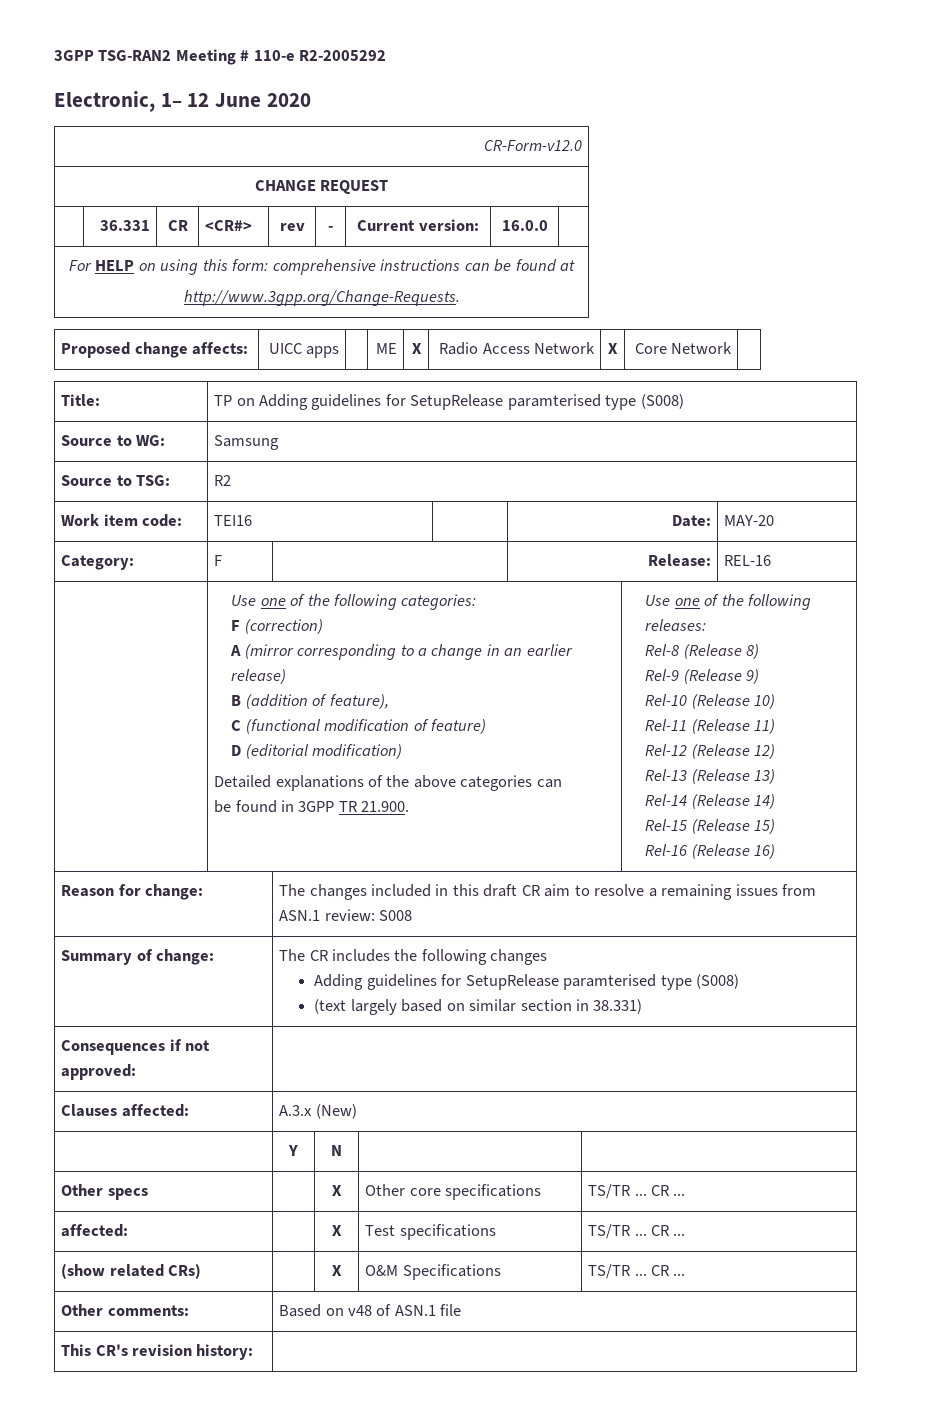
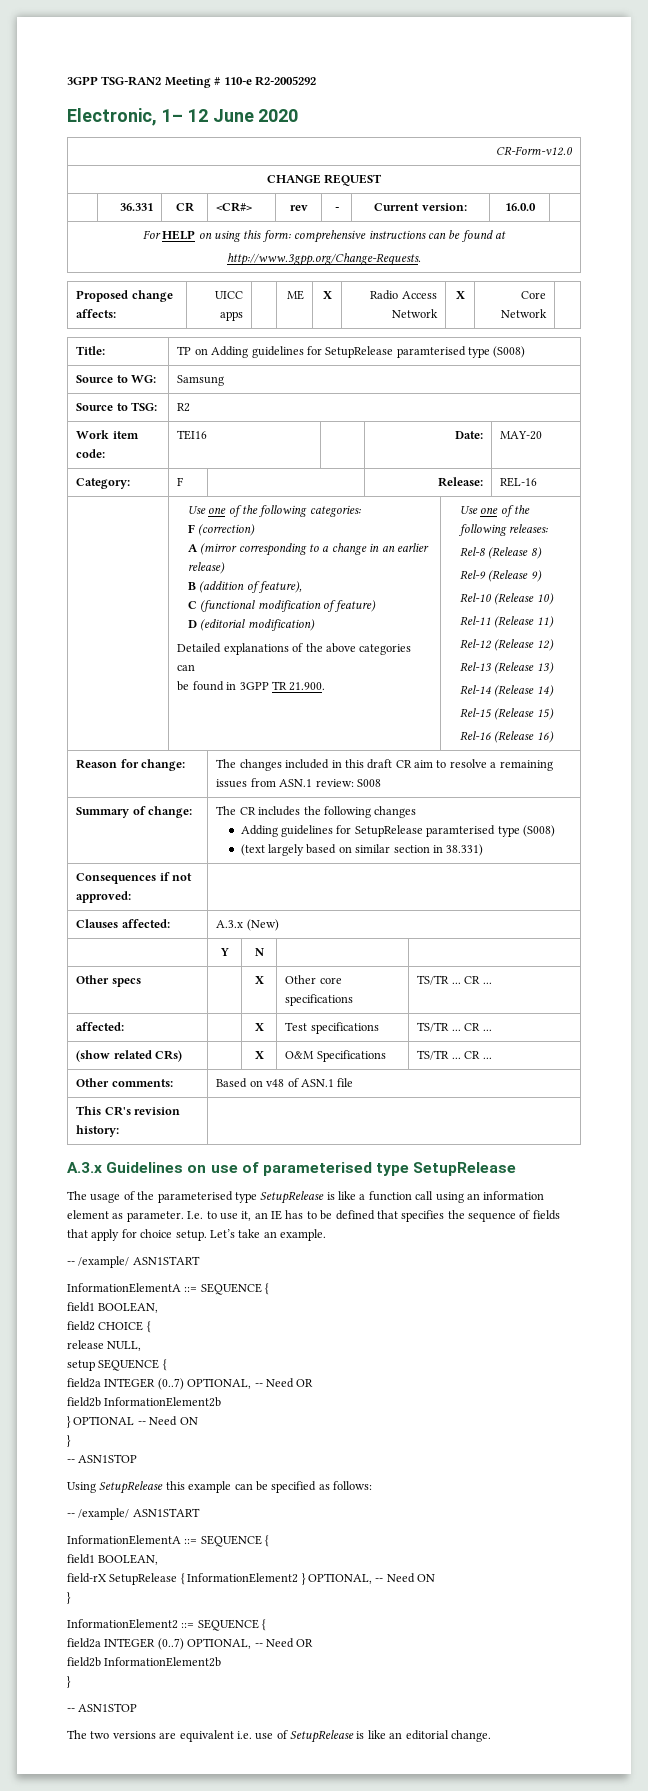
+ A.3.x Guidelines on use of parameterised type SetupRelease
+ The usage of the parameterised type SetupRelease is like a function call using an information element as parameter. I.e. to use it, an IE has to be defined that specifies the sequence of fields that apply for choice setup. Let’s take an example.
+ -- /example/ ASN1START
+ InformationElementA ::= SEQUENCE {
+ field1 BOOLEAN,
+ field2 CHOICE {
+ release NULL,
+ setup SEQUENCE {
+ field2a INTEGER (0..7) OPTIONAL, -- Need OR
+ field2b InformationElement2b
+ } OPTIONAL -- Need ON
+ }
+ -- ASN1STOP
+ Using SetupRelease this example can be specified as follows:
+ -- /example/ ASN1START
+ InformationElementA ::= SEQUENCE {
+ field1 BOOLEAN,
+ field-rX SetupRelease { InformationElement2 } OPTIONAL, -- Need ON
+ }
+ InformationElement2 ::= SEQUENCE {
+ field2a INTEGER (0..7) OPTIONAL, -- Need OR
+ field2b InformationElement2b
+ }
+ -- ASN1STOP
+ The two versions are equivalent i.e. use of SetupRelease is like an editorial change.

